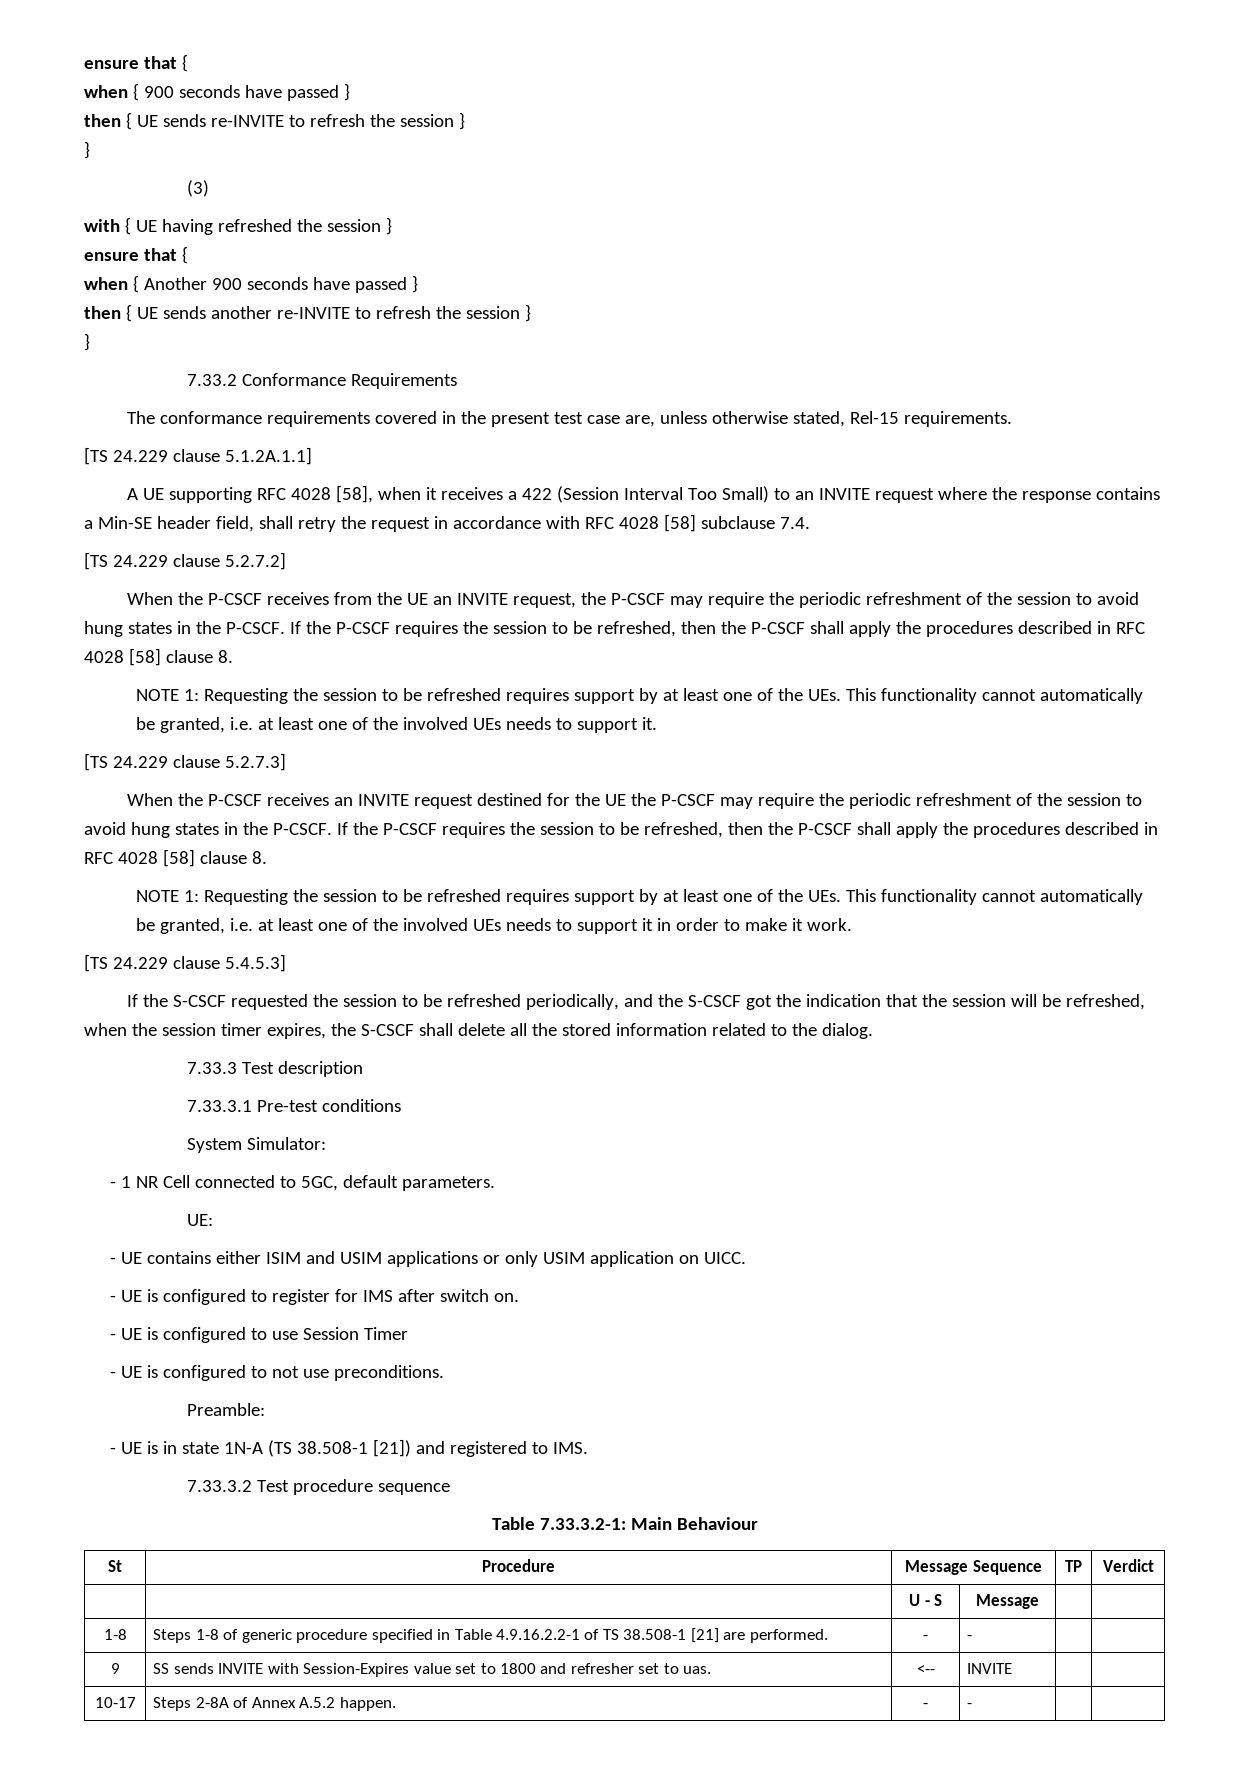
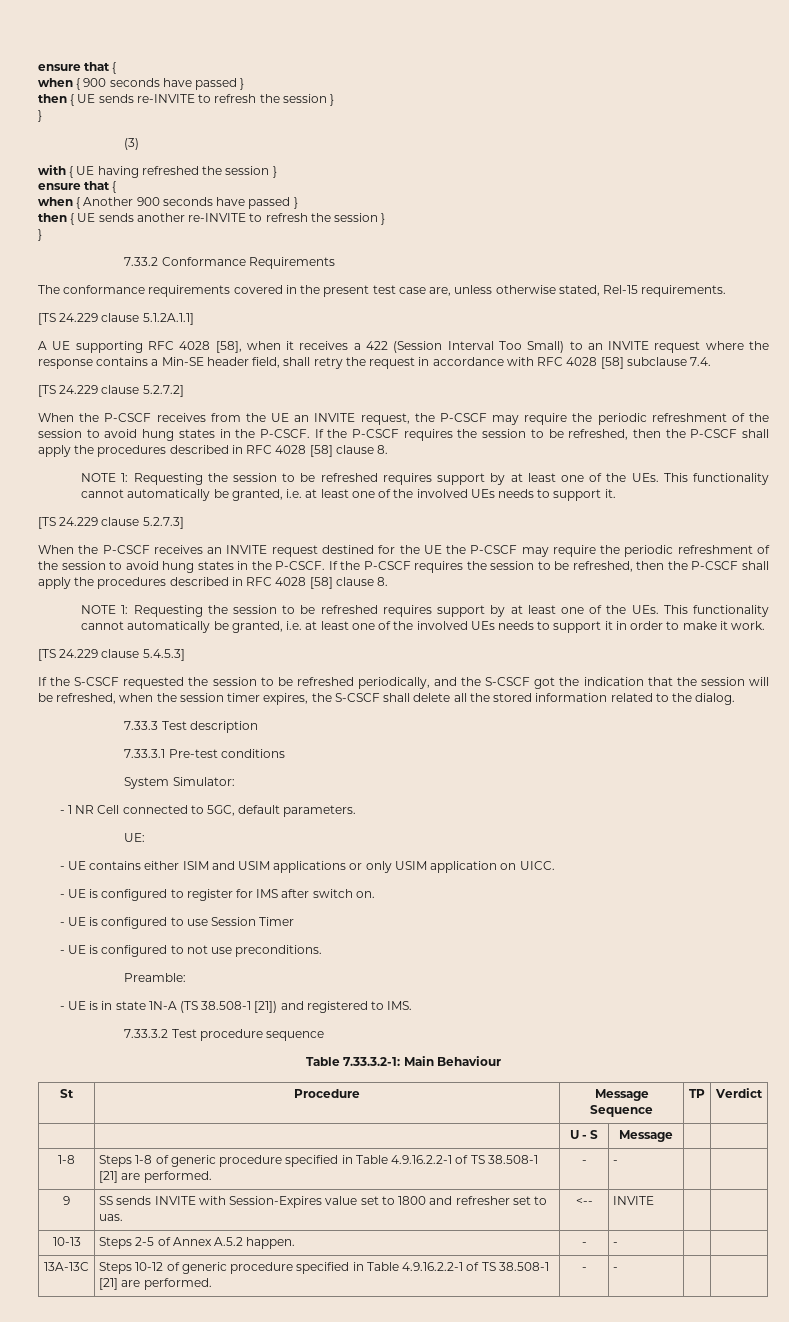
- 10-17 | Steps 2-8A of Annex A.5.2 happen. | - | - | |
+ 10-13 | Steps 2-5 of Annex A.5.2 happen. | - | - | |
+ 13A-13C | Steps 10-12 of generic procedure specified in Table 4.9.16.2.2-1 of TS 38.508-1 [21] are performed. | - | - | |

